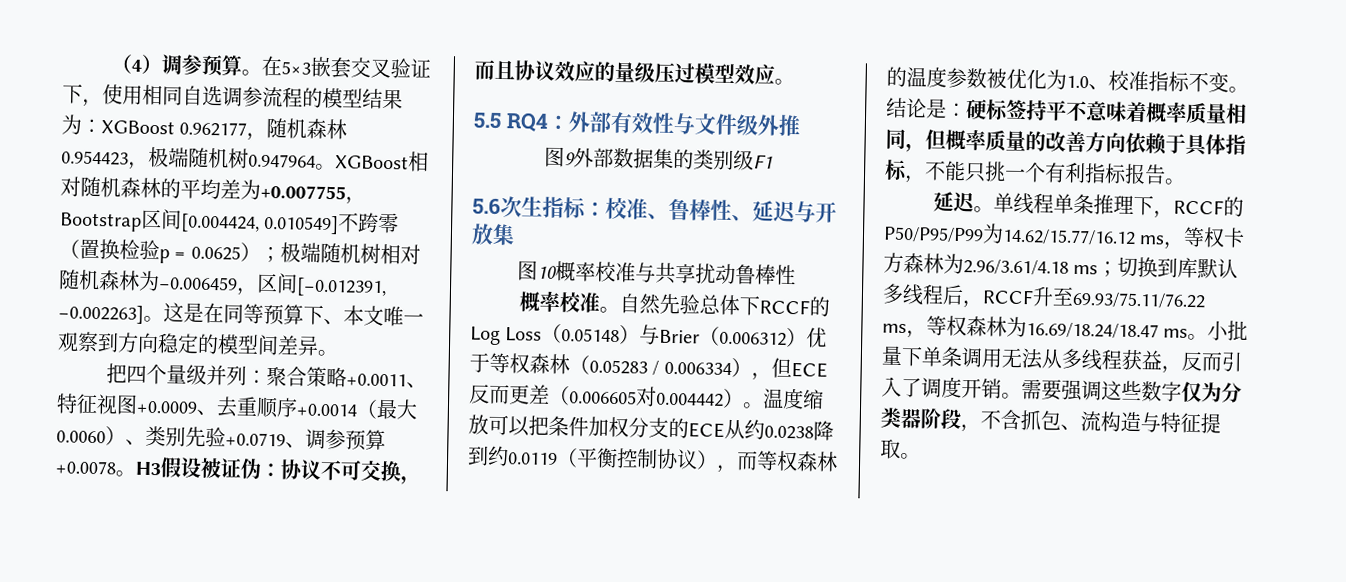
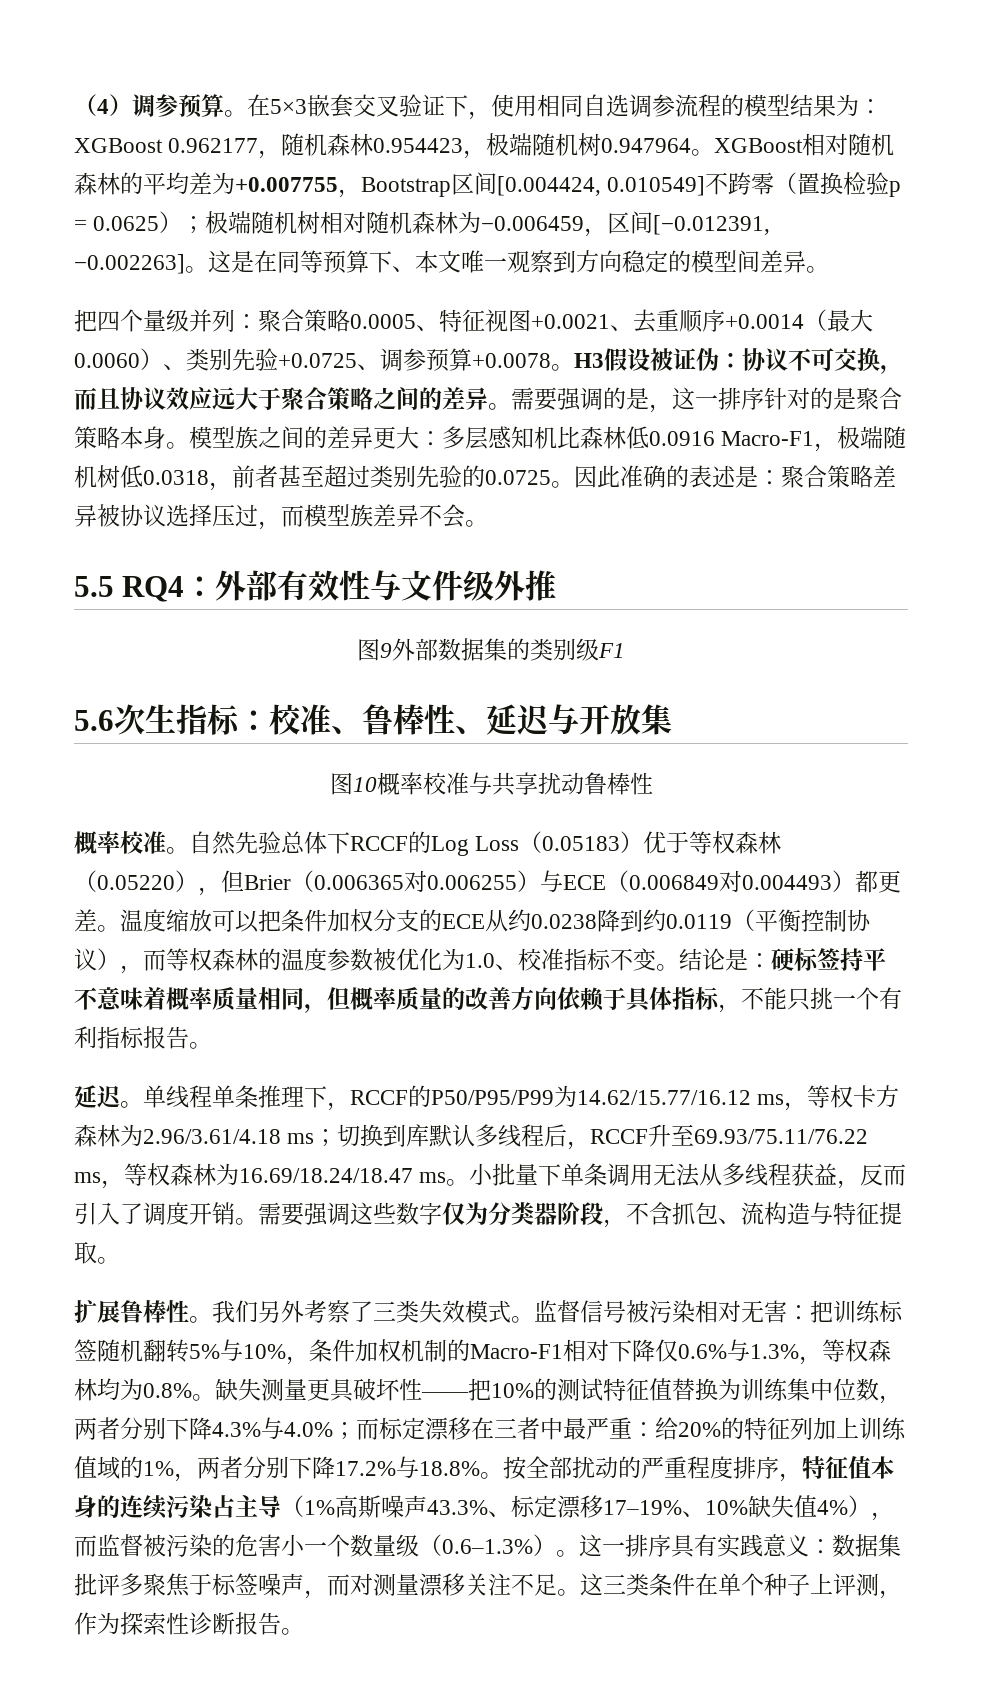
- 把四个量级并列：聚合策略+0.0011、特征视图+0.0009、去重顺序+0.0014（最大0.0060）、类别先验+0.0719、调参预算+0.0078。
+ 把四个量级并列：聚合策略0.0005、特征视图+0.0021、去重顺序+0.0014（最大0.0060）、类别先验+0.0725、调参预算+0.0078。
- H3假设被证伪：协议不可交换，而且协议效应的量级压过模型效应。
+ H3假设被证伪：协议不可交换，而且协议效应远大于聚合策略之间的差异。需要强调的是，这一排序针对的是聚合策略本身。模型族之间的差异更大：多层感知机比森林低0.0916 Macro-F1，极端随机树低0.0318，前者甚至超过类别先验的0.0725。因此准确的表述是：聚合策略差异被协议选择压过，而模型族差异不会。
- 自然先验总体下RCCF的Log Loss（0.05148）与Brier（0.006312）优于等权森林（0.05283 / 0.006334），但ECE反而更差（0.006605对0.004442）。
+ 自然先验总体下RCCF的Log Loss（0.05183）优于等权森林（0.05220），但Brier（0.006365对0.006255）与ECE（0.006849对0.004493）都更差。
+ 扩展鲁棒性。我们另外考察了三类失效模式。监督信号被污染相对无害：把训练标签随机翻转5%与10%，条件加权机制的Macro-F1相对下降仅0.6%与1.3%，等权森林均为0.8%。缺失测量更具破坏性——把10%的测试特征值替换为训练集中位数，两者分别下降4.3%与4.0%；而标定漂移在三者中最严重：给20%的特征列加上训练值域的1%，两者分别下降17.2%与18.8%。按全部扰动的严重程度排序，特征值本身的连续污染占主导（1%高斯噪声43.3%、标定漂移17–19%、10%缺失值4%），而监督被污染的危害小一个数量级（0.6–1.3%）。这一排序具有实践意义：数据集批评多聚焦于标签噪声，而对测量漂移关注不足。这三类条件在单个种子上评测，作为探索性诊断报告。

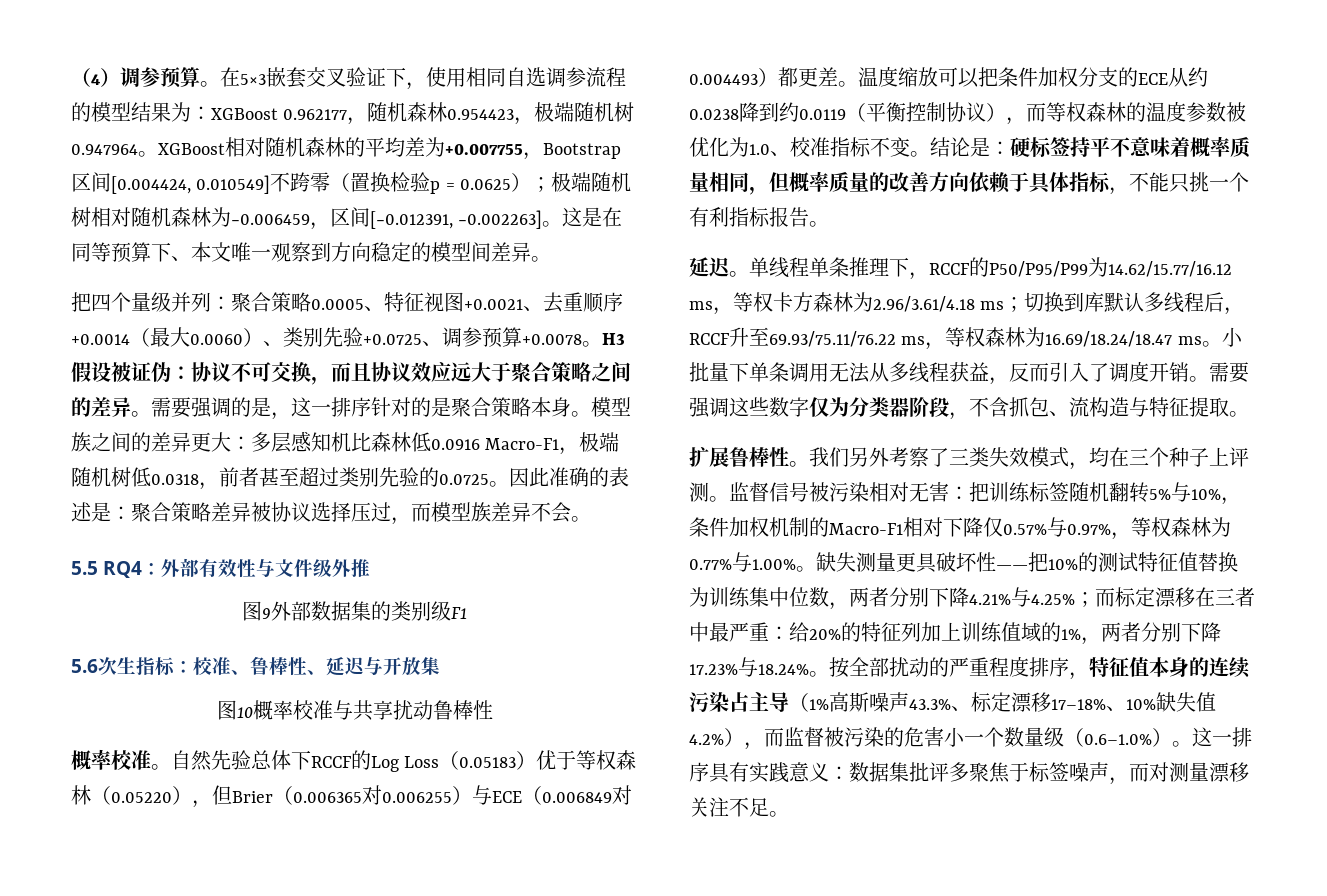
- 我们另外考察了三类失效模式。
+ 我们另外考察了三类失效模式，均在三个种子上评测。
- 监督信号被污染相对无害：把训练标签随机翻转5%与10%，条件加权机制的Macro-F1相对下降仅0.6%与1.3%，等权森林均为0.8%。
+ 监督信号被污染相对无害：把训练标签随机翻转5%与10%，条件加权机制的Macro-F1相对下降仅0.57%与0.97%，等权森林为0.77%与1.00%。
- 缺失测量更具破坏性——把10%的测试特征值替换为训练集中位数，两者分别下降4.3%与4.0%；而标定漂移在三者中最严重：给20%的特征列加上训练值域的1%，两者分别下降17.2%与18.8%。
+ 缺失测量更具破坏性——把10%的测试特征值替换为训练集中位数，两者分别下降4.21%与4.25%；而标定漂移在三者中最严重：给20%的特征列加上训练值域的1%，两者分别下降17.23%与18.24%。
- 按全部扰动的严重程度排序，特征值本身的连续污染占主导（1%高斯噪声43.3%、标定漂移17–19%、10%缺失值4%），而监督被污染的危害小一个数量级（0.6–1.3%）。
+ 按全部扰动的严重程度排序，特征值本身的连续污染占主导（1%高斯噪声43.3%、标定漂移17–18%、10%缺失值4.2%），而监督被污染的危害小一个数量级（0.6–1.0%）。
- 这三类条件在单个种子上评测，作为探索性诊断报告。

